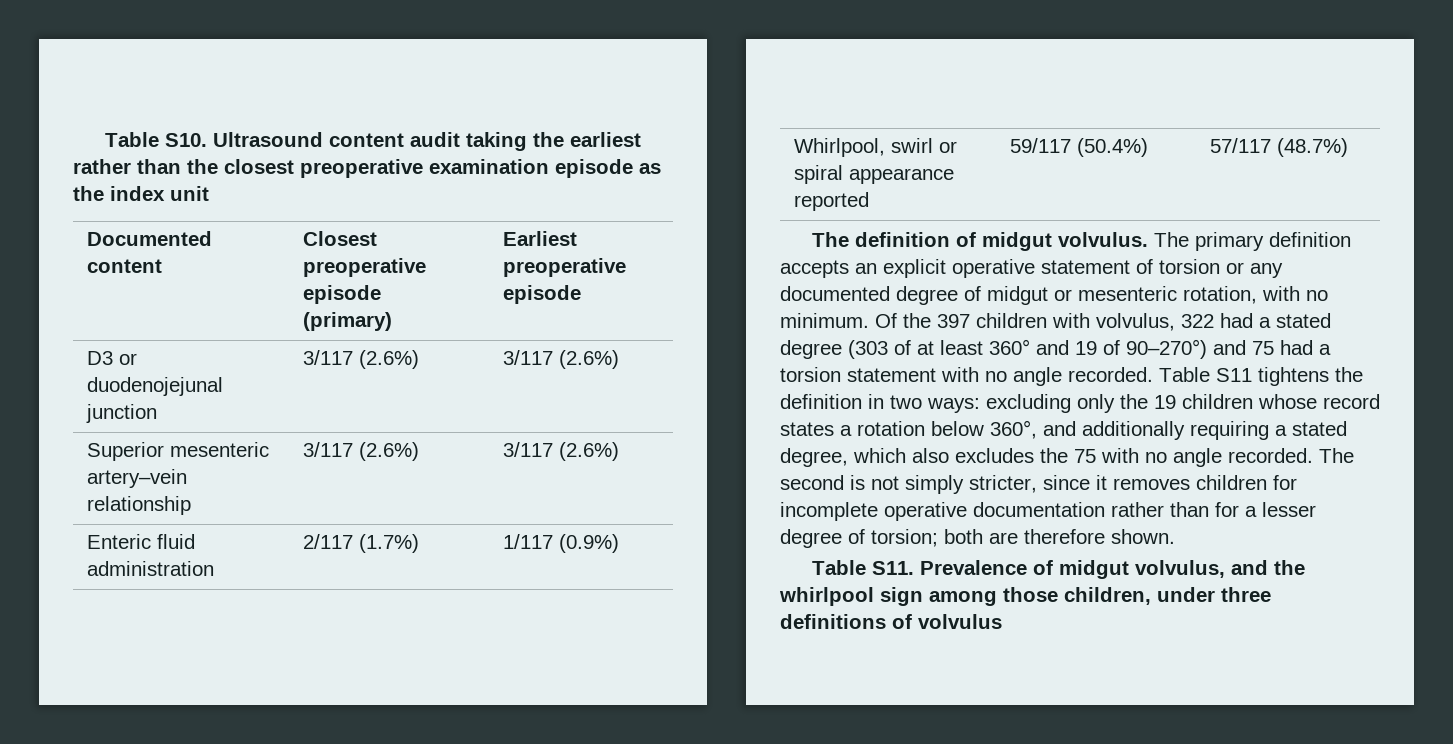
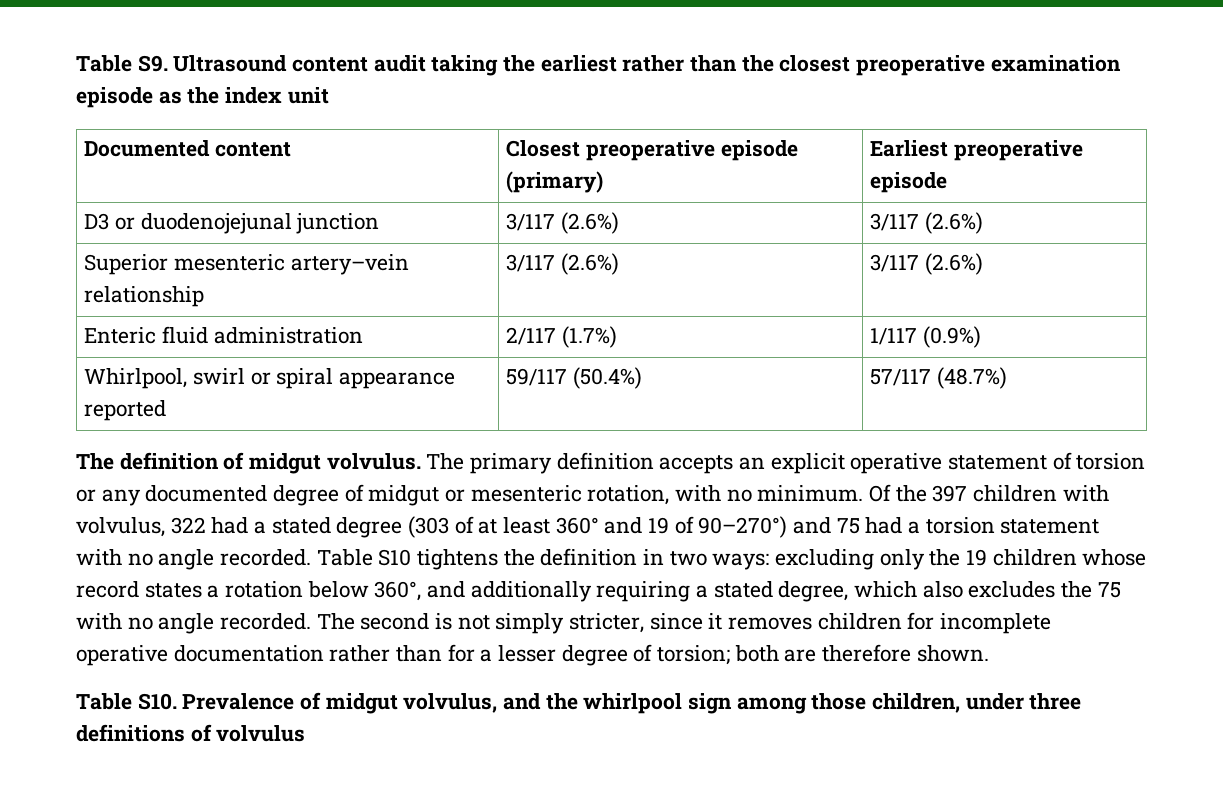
- Table S10. Ultrasound content audit taking the earliest rather than the closest preoperative examination episode as the index unit
+ Table S9. Ultrasound content audit taking the earliest rather than the closest preoperative examination episode as the index unit
- Table S11 tightens the definition in two ways: excluding only the 19 children whose record states a rotation below 360°, and additionally requiring a stated degree, which also excludes the 75 with no angle recorded.
+ Table S10 tightens the definition in two ways: excluding only the 19 children whose record states a rotation below 360°, and additionally requiring a stated degree, which also excludes the 75 with no angle recorded.
- Table S11. Prevalence of midgut volvulus, and the whirlpool sign among those children, under three definitions of volvulus
+ Table S10. Prevalence of midgut volvulus, and the whirlpool sign among those children, under three definitions of volvulus

